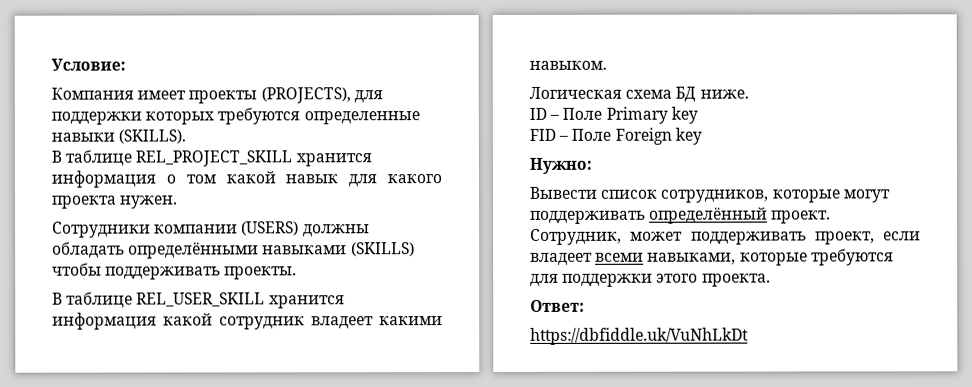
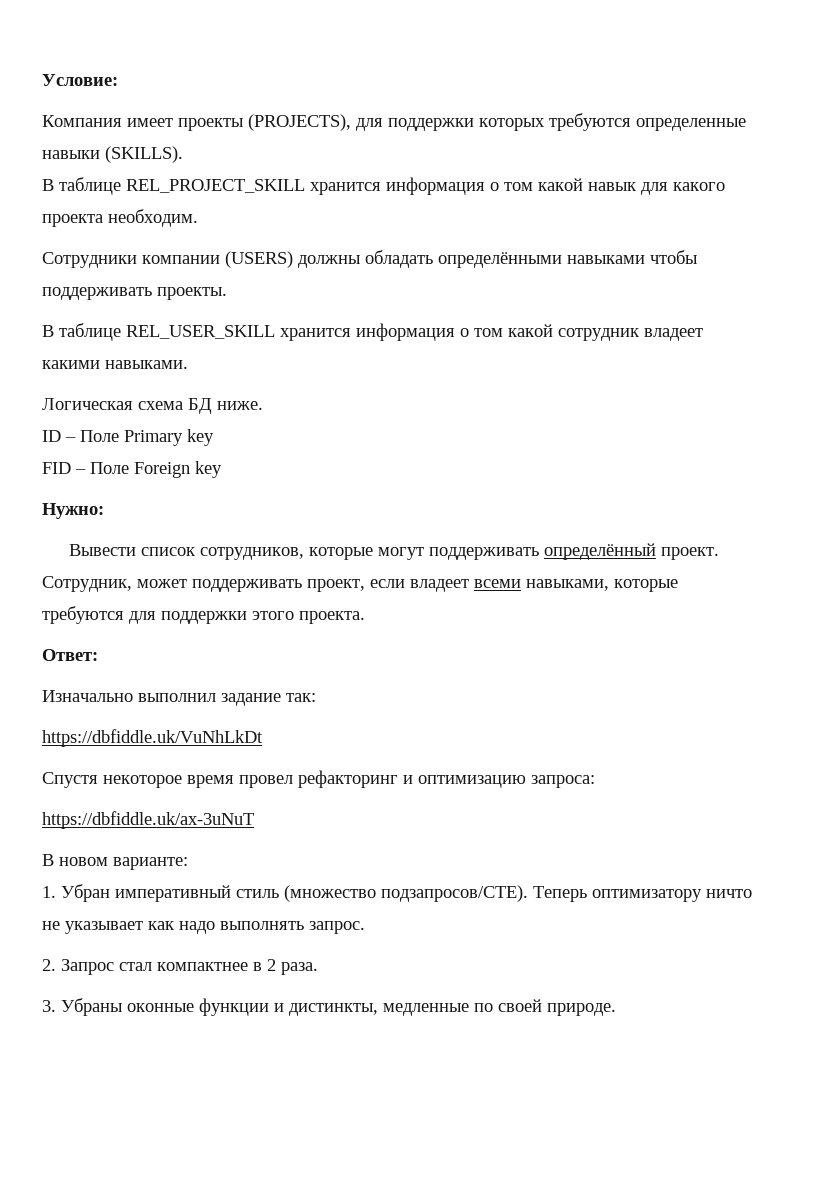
- В таблице REL_PROJECT_SKILL хранится информация о том какой навык для какого проекта нужен.
+ В таблице REL_PROJECT_SKILL хранится информация о том какой навык для какого проекта необходим.
- Сотрудники компании (USERS) должны обладать определёнными навыками (SKILLS) чтобы поддерживать проекты.
+ Сотрудники компании (USERS) должны обладать определёнными навыками чтобы поддерживать проекты.
- В таблице REL_USER_SKILL хранится информация какой сотрудник владеет какими навыком.
+ В таблице REL_USER_SKILL хранится информация о том какой сотрудник владеет какими навыками.
+ Изначально выполнил задание так:
  https://dbfiddle.uk/VuNhLkDt
+ Спустя некоторое время провел рефакторинг и оптимизацию запроса:
+ https://dbfiddle.uk/ax-3uNuT
+ В новом варианте:
+ 1. Убран императивный стиль (множество подзапросов/CTE). Теперь оптимизатору ничто не указывает как надо выполнять запрос.
+ 2. Запрос стал компактнее в 2 раза.
+ 3. Убраны оконные функции и дистинкты, медленные по своей природе.

